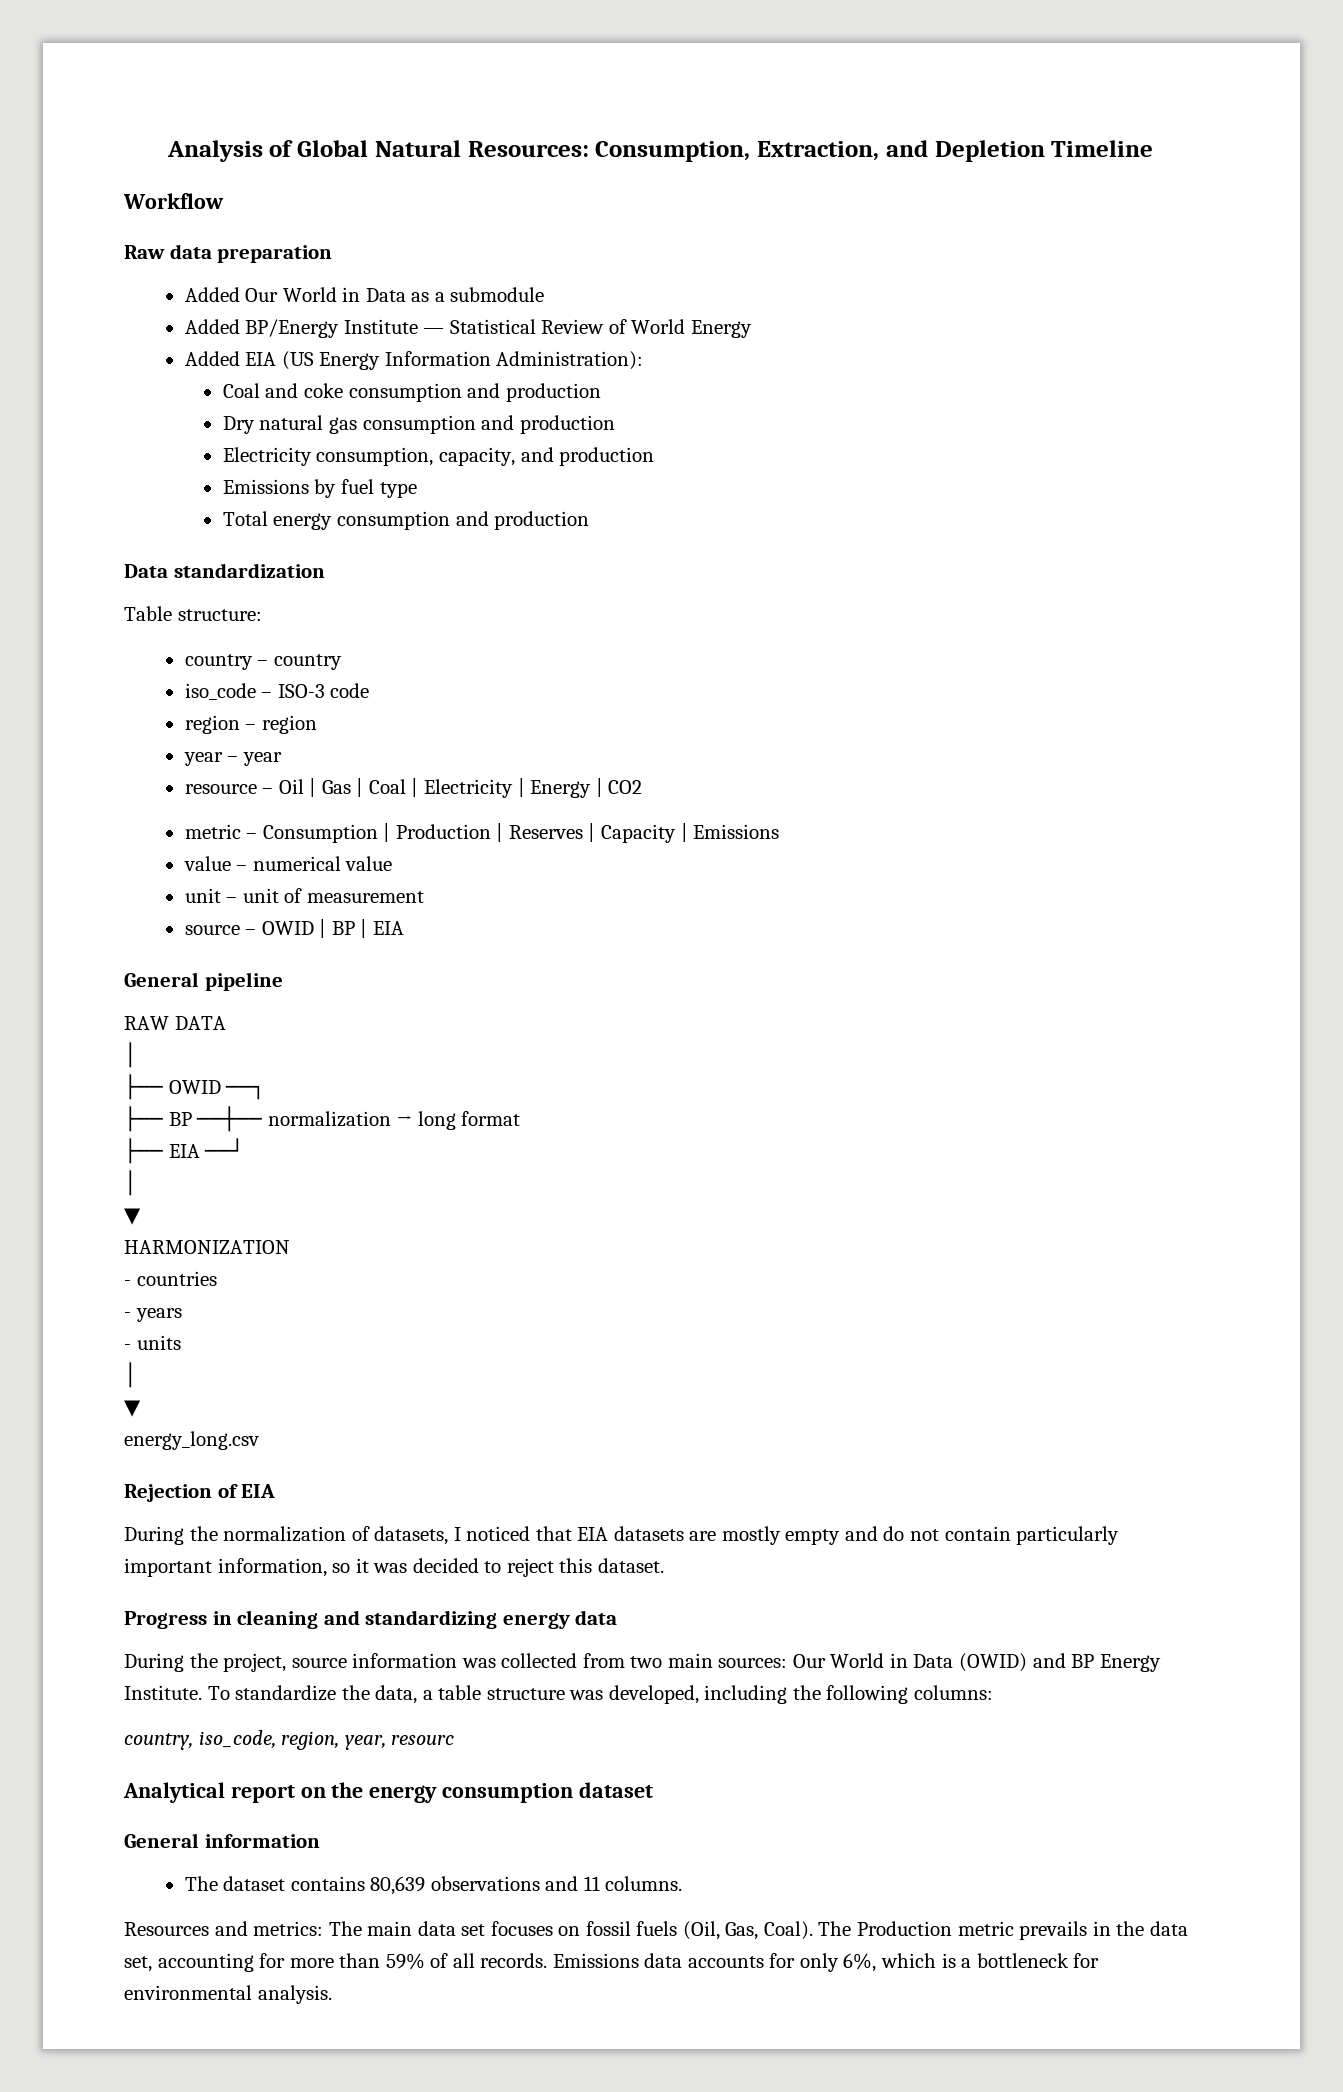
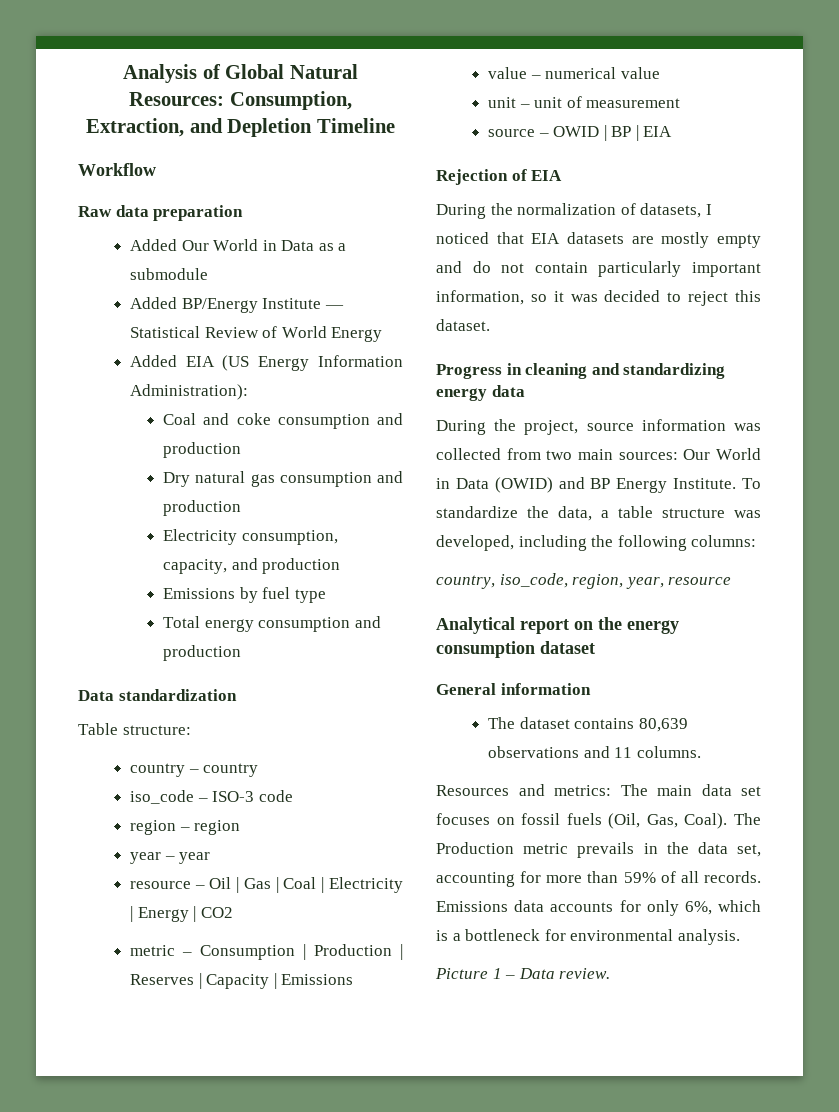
- General pipeline
- RAW DATA
- │
- ├── OWID ──┐
- ├── BP ──┼── normalization → long format
- ├── EIA ──┘
- │
- ▼
- HARMONIZATION
- - countries
- - years
- - units
- │
- ▼
- energy_long.csv
- country, iso_code, region, year, resourc
+ country, iso_code, region, year, resource
+ Picture 1 – Data review.

